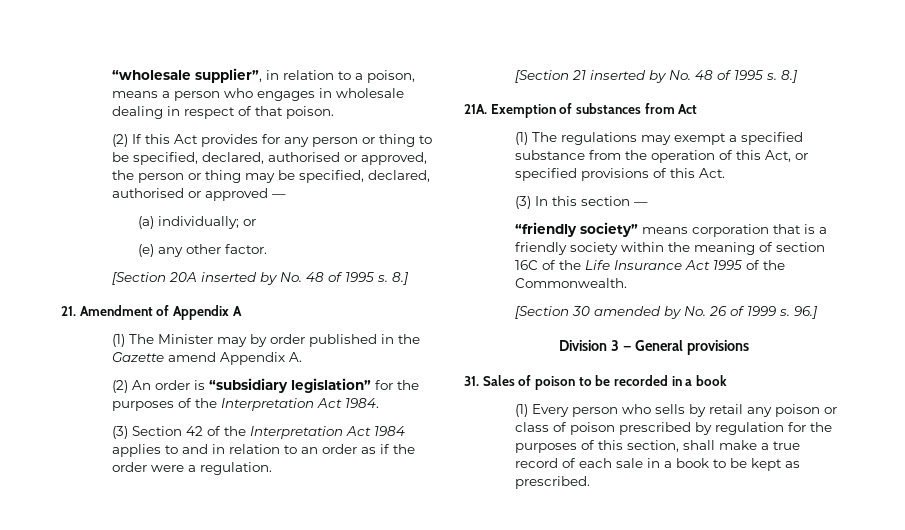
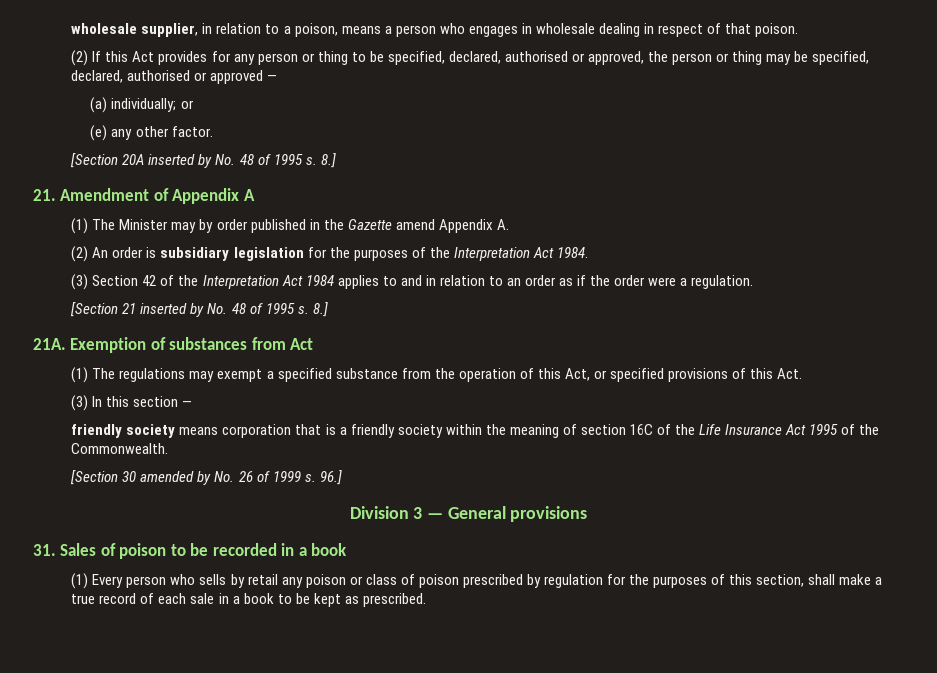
- “wholesale supplier”, in relation to a poison, means a person who engages in wholesale dealing in respect of that poison.
+ wholesale supplier, in relation to a poison, means a person who engages in wholesale dealing in respect of that poison.
- (2) An order is “subsidiary legislation” for the purposes of the Interpretation Act 1984.
+ (2) An order is subsidiary legislation for the purposes of the Interpretation Act 1984.
- “friendly society” means corporation that is a friendly society within the meaning of section 16C of the Life Insurance Act 1995 of the Commonwealth.
+ friendly society means corporation that is a friendly society within the meaning of section 16C of the Life Insurance Act 1995 of the Commonwealth.

